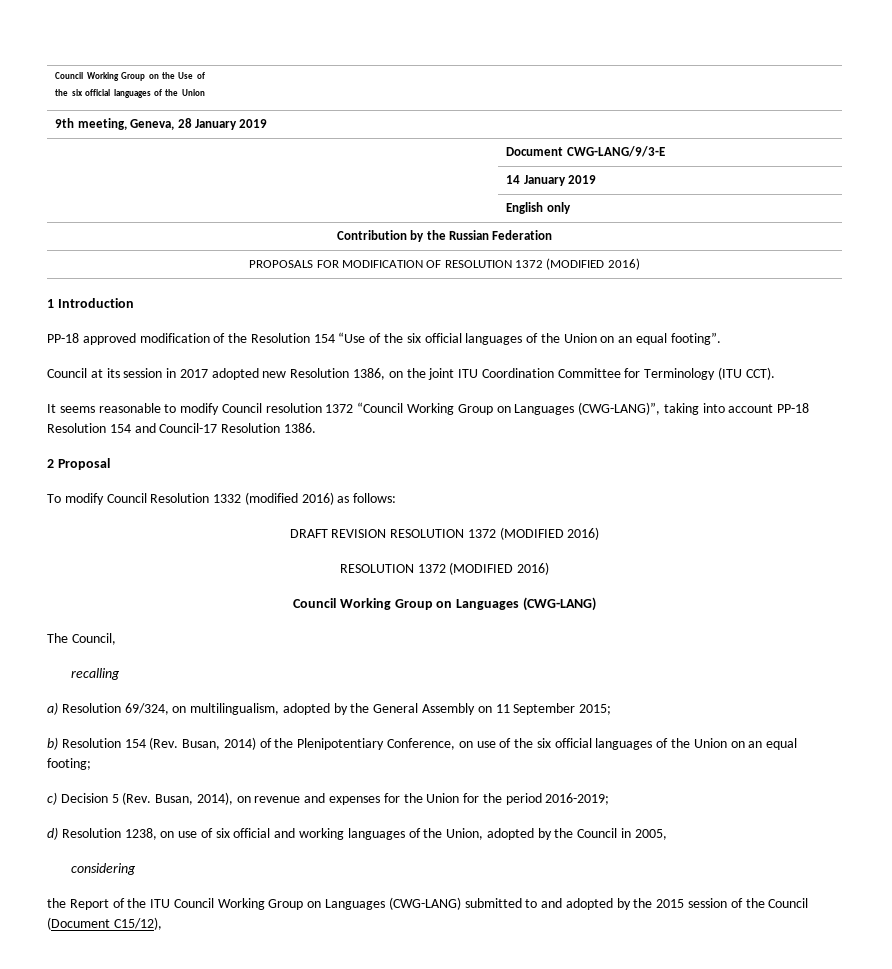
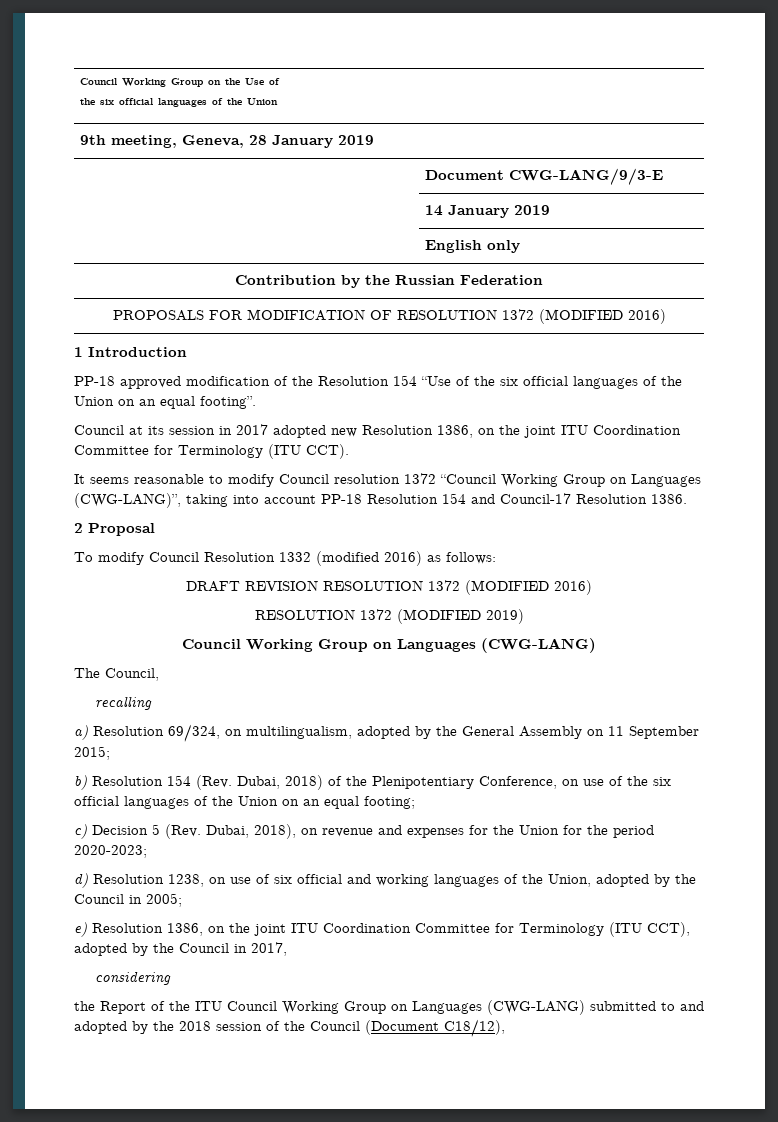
  DRAFT REVISION RESOLUTION 1372 (MODIFIED 2016)
- RESOLUTION 1372 (MODIFIED 2016)
+ RESOLUTION 1372 (MODIFIED 2019)
- b) Resolution 154 (Rev. Busan, 2014) of the Plenipotentiary Conference, on use of the six official languages of the Union on an equal footing;
+ b) Resolution 154 (Rev. Dubai, 2018) of the Plenipotentiary Conference, on use of the six official languages of the Union on an equal footing;
- c) Decision 5 (Rev. Busan, 2014), on revenue and expenses for the Union for the period 2016-2019;
+ c) Decision 5 (Rev. Dubai, 2018), on revenue and expenses for the Union for the period 2020-2023;
- d) Resolution 1238, on use of six official and working languages of the Union, adopted by the Council in 2005,
+ d) Resolution 1238, on use of six official and working languages of the Union, adopted by the Council in 2005;
+ e) Resolution 1386, on the joint ITU Coordination Committee for Terminology (ITU CCT), adopted by the Council in 2017,
- the Report of the ITU Council Working Group on Languages (CWG-LANG) submitted to and adopted by the 2015 session of the Council (Document C15/12),
+ the Report of the ITU Council Working Group on Languages (CWG-LANG) submitted to and adopted by the 2018 session of the Council (Document C18/12),

